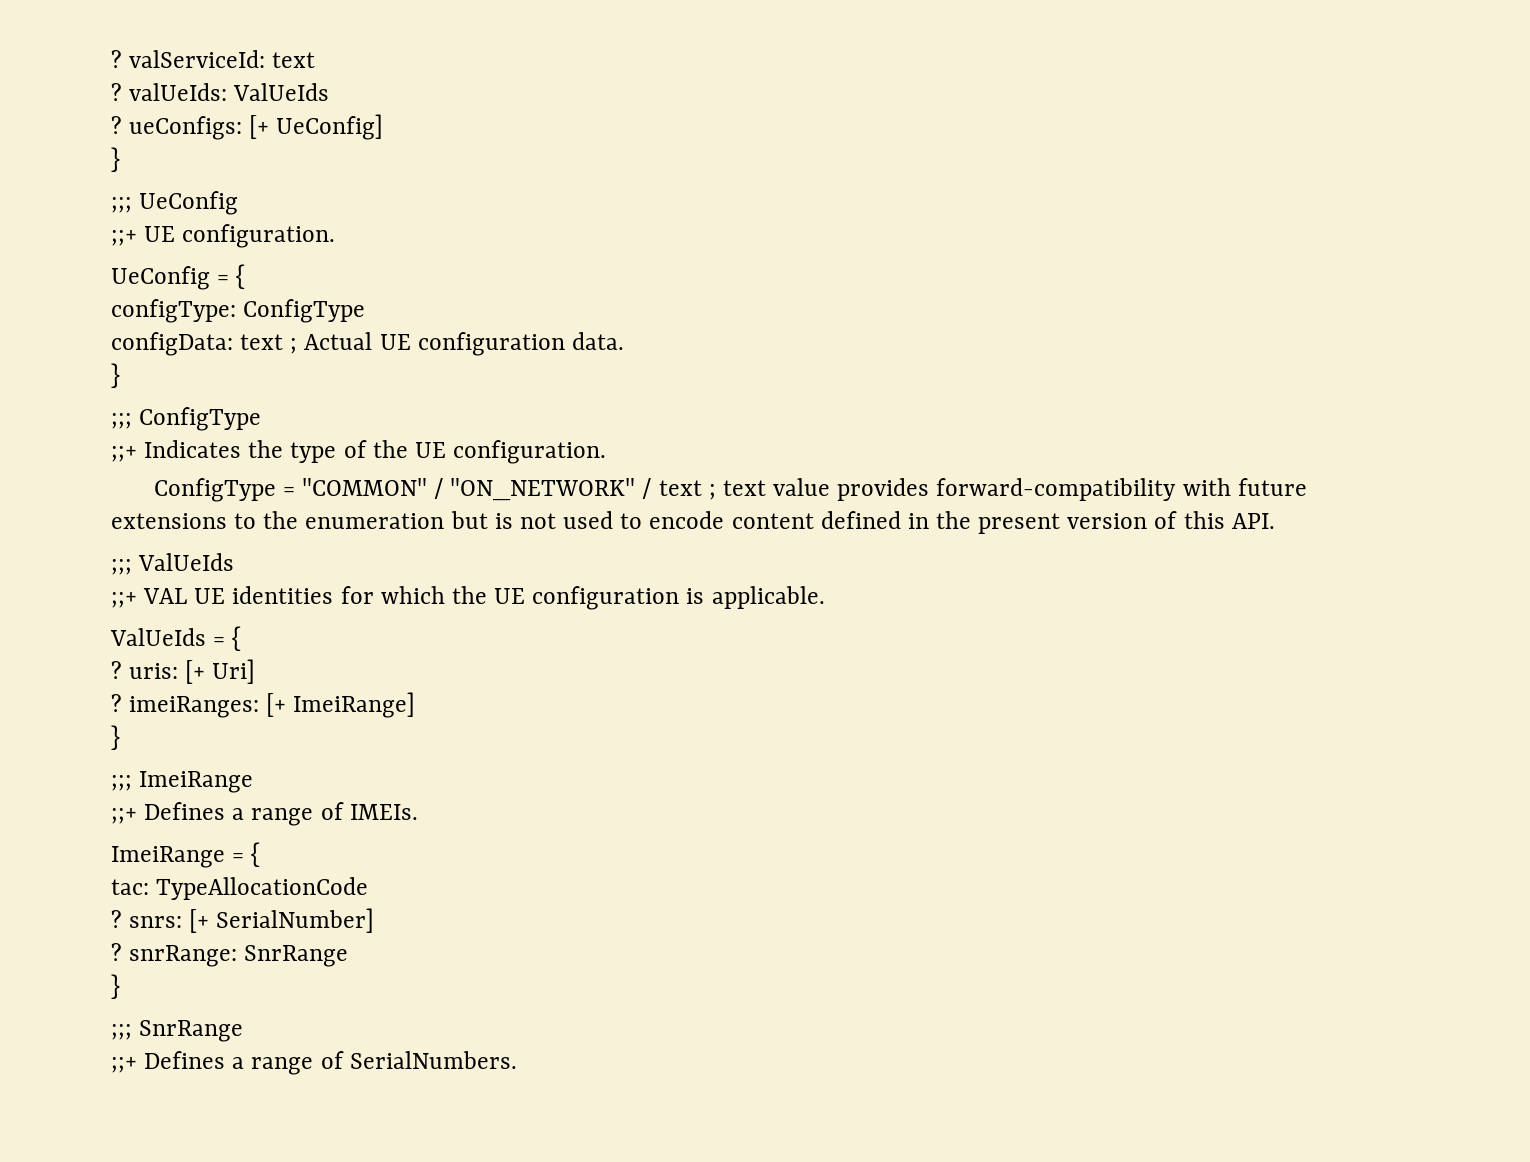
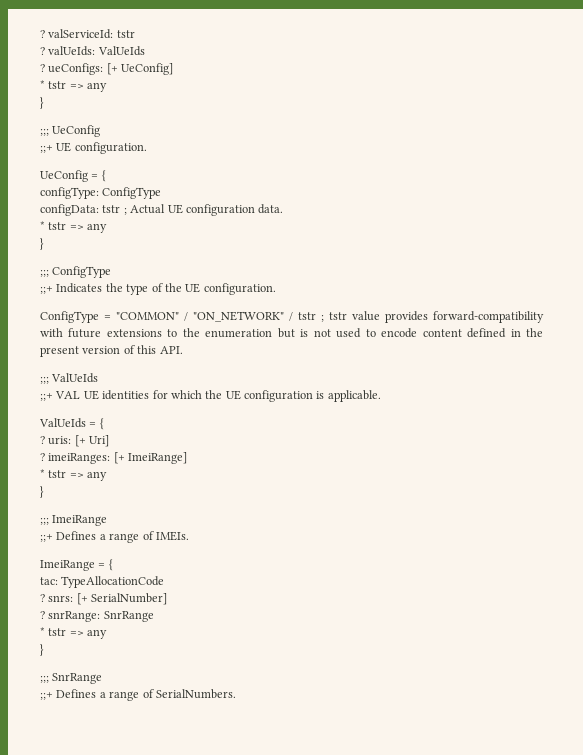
- ? valServiceId: text
+ ? valServiceId: tstr
  ? ueConfigs: [+ UeConfig]
+ * tstr => any
- configData: text ; Actual UE configuration data.
+ configData: tstr ; Actual UE configuration data.
+ * tstr => any
- ConfigType = "COMMON" / "ON_NETWORK" / text ; text value provides forward-compatibility with future extensions to the enumeration but is not used to encode content defined in the present version of this API.
+ ConfigType = "COMMON" / "ON_NETWORK" / tstr ; tstr value provides forward-compatibility with future extensions to the enumeration but is not used to encode content defined in the present version of this API.
  ? imeiRanges: [+ ImeiRange]
+ * tstr => any
  ? snrRange: SnrRange
+ * tstr => any

